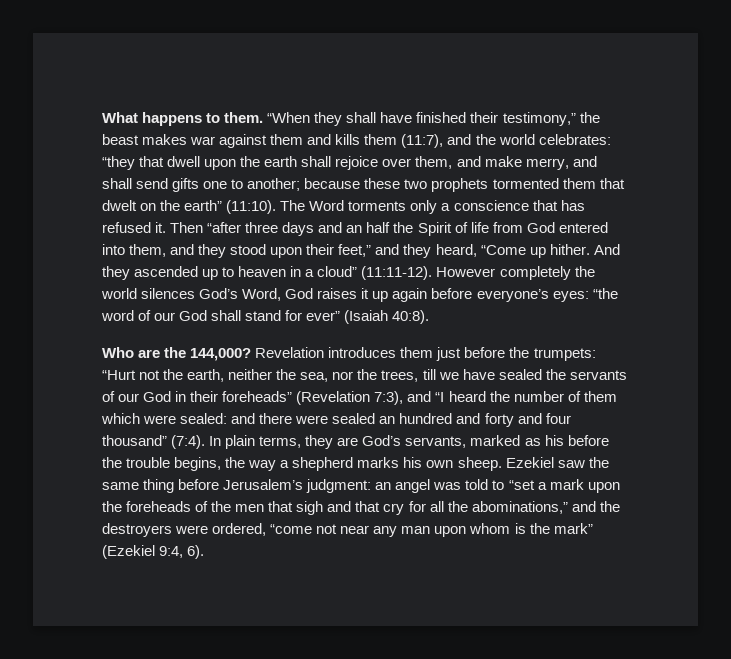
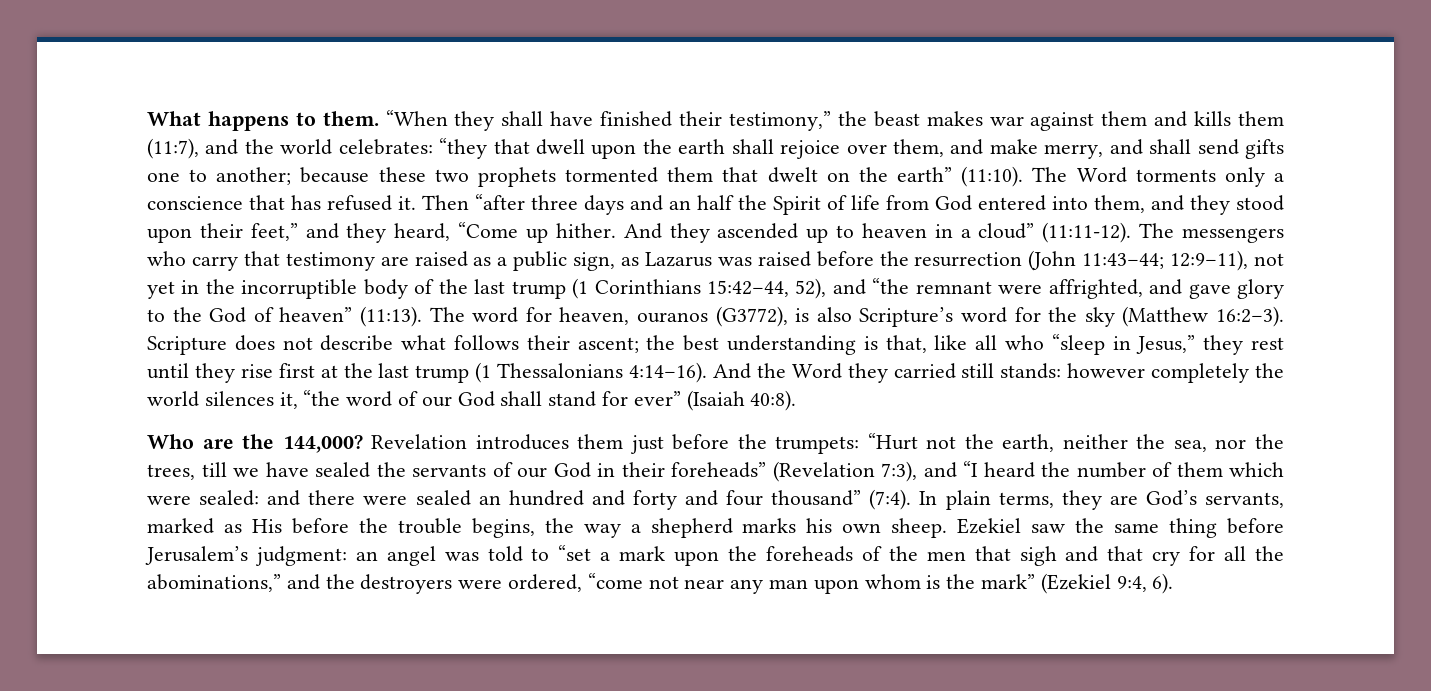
- However completely the world silences God’s Word, God raises it up again before everyone’s eyes: “the word of our God shall stand for ever” (Isaiah 40:8).
+ The messengers who carry that testimony are raised as a public sign, as Lazarus was raised before the resurrection (John 11:43–44; 12:9–11), not yet in the incorruptible body of the last trump (1 Corinthians 15:42–44, 52), and “the remnant were affrighted, and gave glory to the God of heaven” (11:13). The word for heaven, ouranos (G3772), is also Scripture’s word for the sky (Matthew 16:2–3). Scripture does not describe what follows their ascent; the best understanding is that, like all who “sleep in Jesus,” they rest until they rise first at the last trump (1 Thessalonians 4:14–16). And the Word they carried still stands: however completely the world silences it, “the word of our God shall stand for ever” (Isaiah 40:8).
- In plain terms, they are God’s servants, marked as his before the trouble begins, the way a shepherd marks his own sheep.
+ In plain terms, they are God’s servants, marked as His before the trouble begins, the way a shepherd marks his own sheep.

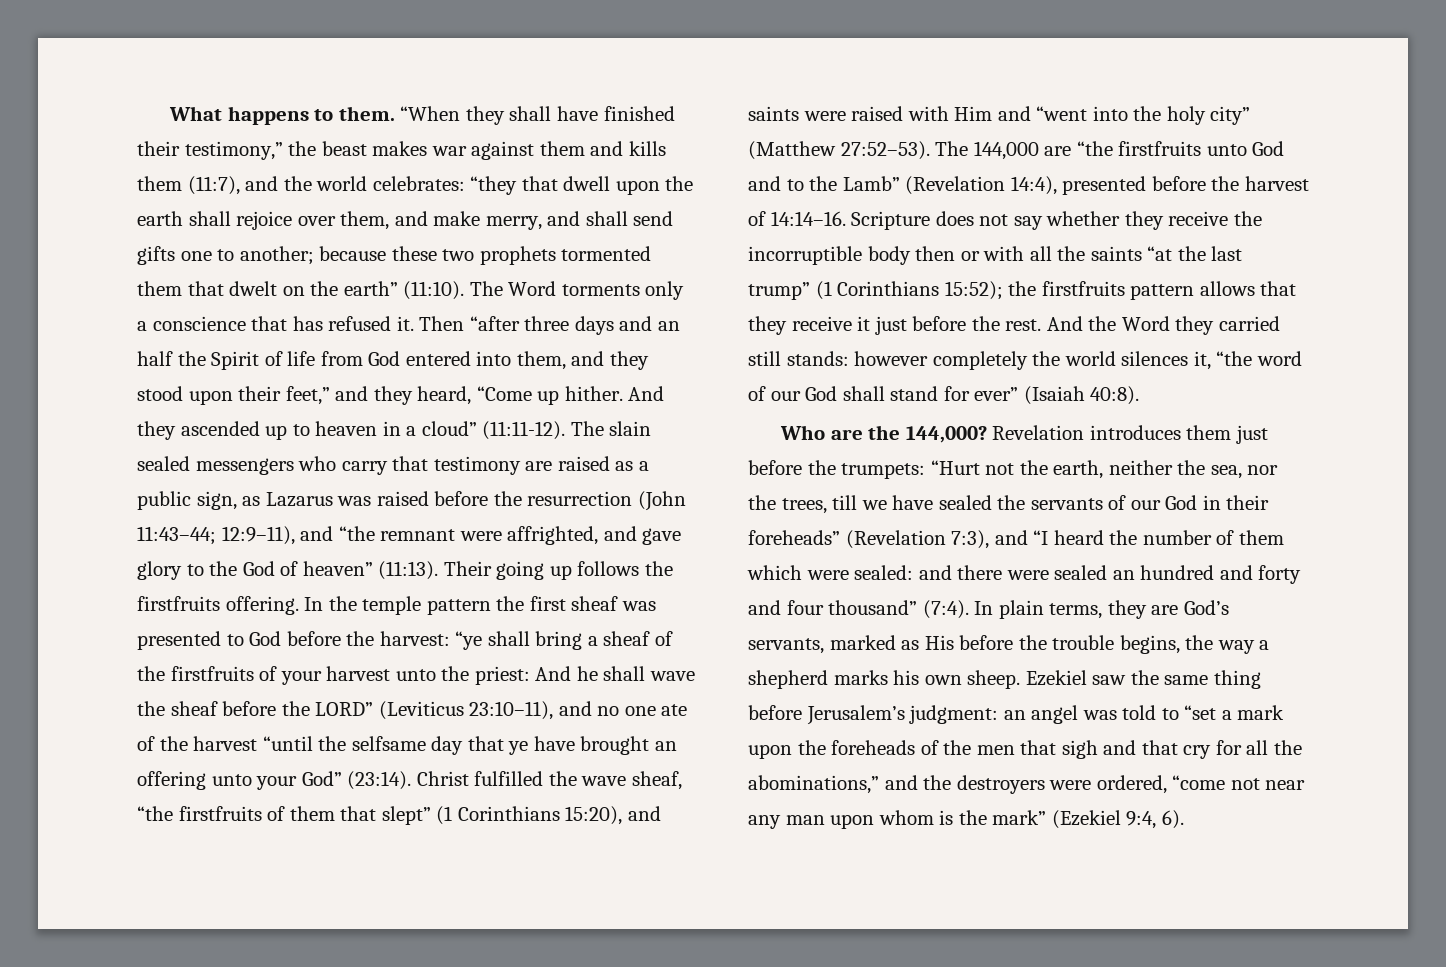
- The messengers who carry that testimony are raised as a public sign, as Lazarus was raised before the resurrection (John 11:43–44; 12:9–11), not yet in the incorruptible body of the last trump (1 Corinthians 15:42–44, 52), and “the remnant were affrighted, and gave glory to the God of heaven” (11:13).
+ The slain sealed messengers who carry that testimony are raised as a public sign, as Lazarus was raised before the resurrection (John 11:43–44; 12:9–11), and “the remnant were affrighted, and gave glory to the God of heaven” (11:13).
- The word for heaven, ouranos (G3772), is also Scripture’s word for the sky (Matthew 16:2–3). Scripture does not describe what follows their ascent; the best understanding is that, like all who “sleep in Jesus,” they rest until they rise first at the last trump (1 Thessalonians 4:14–16).
+ Their going up follows the firstfruits offering. In the temple pattern the first sheaf was presented to God before the harvest: “ye shall bring a sheaf of the firstfruits of your harvest unto the priest: And he shall wave the sheaf before the LORD” (Leviticus 23:10–11), and no one ate of the harvest “until the selfsame day that ye have brought an offering unto your God” (23:14). Christ fulfilled the wave sheaf, “the firstfruits of them that slept” (1 Corinthians 15:20), and saints were raised with Him and “went into the holy city” (Matthew 27:52–53). The 144,000 are “the firstfruits unto God and to the Lamb” (Revelation 14:4), presented before the harvest of 14:14–16. Scripture does not say whether they receive the incorruptible body then or with all the saints “at the last trump” (1 Corinthians 15:52); the firstfruits pattern allows that they receive it just before the rest.

